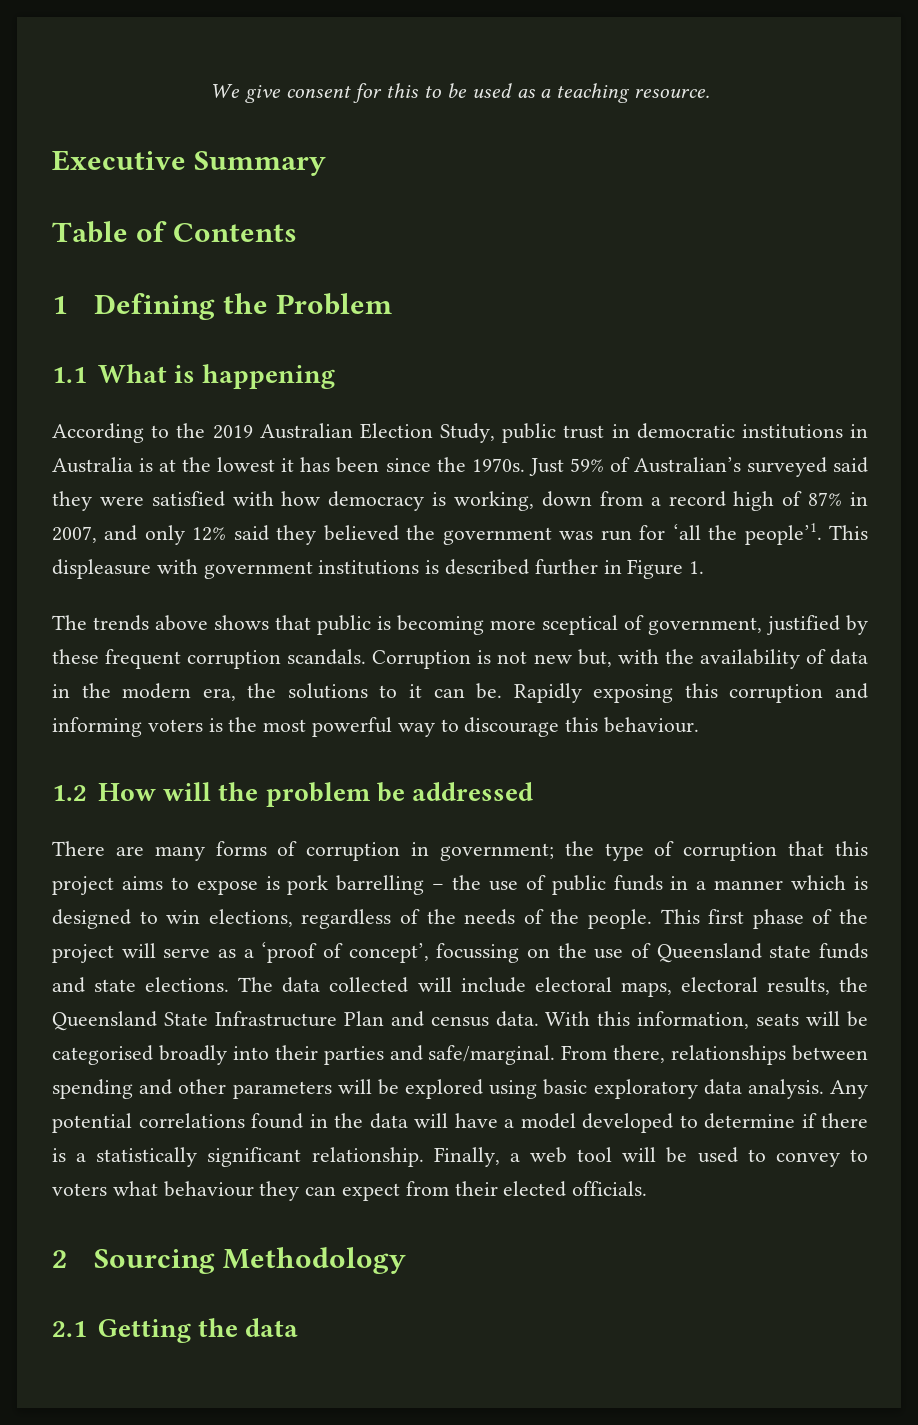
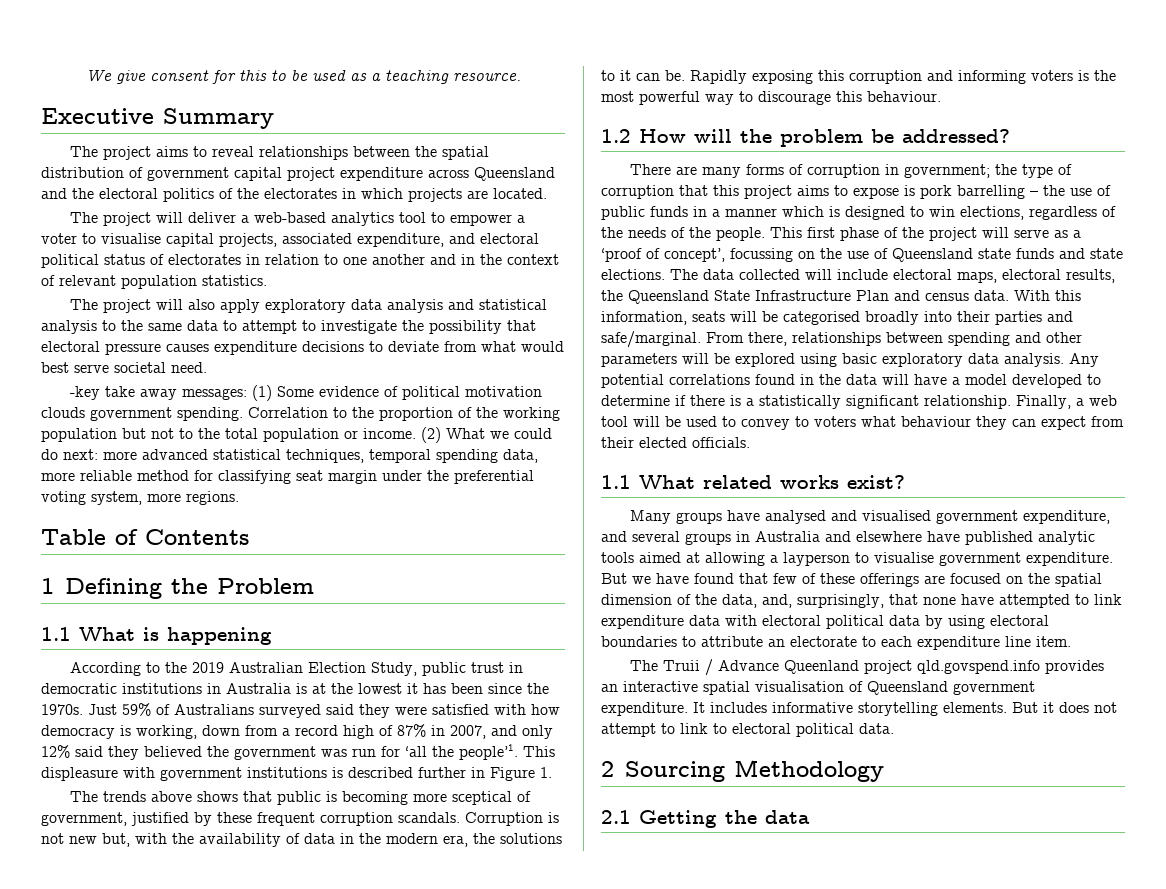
+ The project aims to reveal relationships between the spatial distribution of government capital project expenditure across Queensland and the electoral politics of the electorates in which projects are located.
+ The project will deliver a web-based analytics tool to empower a voter to visualise capital projects, associated expenditure, and electoral political status of electorates in relation to one another and in the context of relevant population statistics.
+ The project will also apply exploratory data analysis and statistical analysis to the same data to attempt to investigate the possibility that electoral pressure causes expenditure decisions to deviate from what would best serve societal need.
+ -key take away messages: (1) Some evidence of political motivation clouds government spending. Correlation to the proportion of the working population but not to the total population or income. (2) What we could do next: more advanced statistical techniques, temporal spending data, more reliable method for classifying seat margin under the preferential voting system, more regions.
- Just 59% of Australian’s surveyed said they were satisfied with how democracy is working, down from a record high of 87% in 2007, and only 12% said they believed the government was run for ‘all the people’1.
+ Just 59% of Australians surveyed said they were satisfied with how democracy is working, down from a record high of 87% in 2007, and only 12% said they believed the government was run for ‘all the people’1.
- 1.2 How will the problem be addressed
+ 1.2 How will the problem be addressed?
+ 1.1 What related works exist?
+ Many groups have analysed and visualised government expenditure, and several groups in Australia and elsewhere have published analytic tools aimed at allowing a layperson to visualise government expenditure. But we have found that few of these offerings are focused on the spatial dimension of the data, and, surprisingly, that none have attempted to link expenditure data with electoral political data by using electoral boundaries to attribute an electorate to each expenditure line item.
+ The Truii / Advance Queenland project qld.govspend.info provides an interactive spatial visualisation of Queensland government expenditure. It includes informative storytelling elements. But it does not attempt to link to electoral political data.

